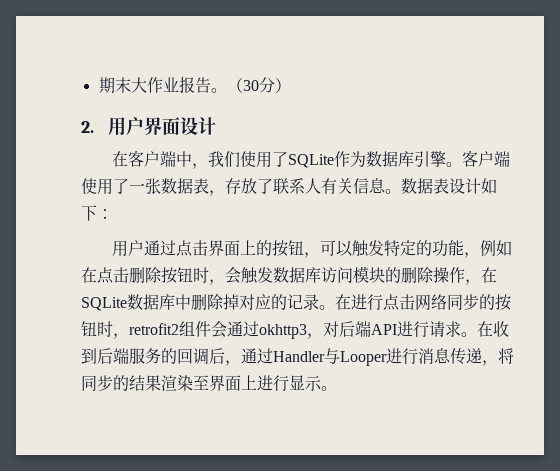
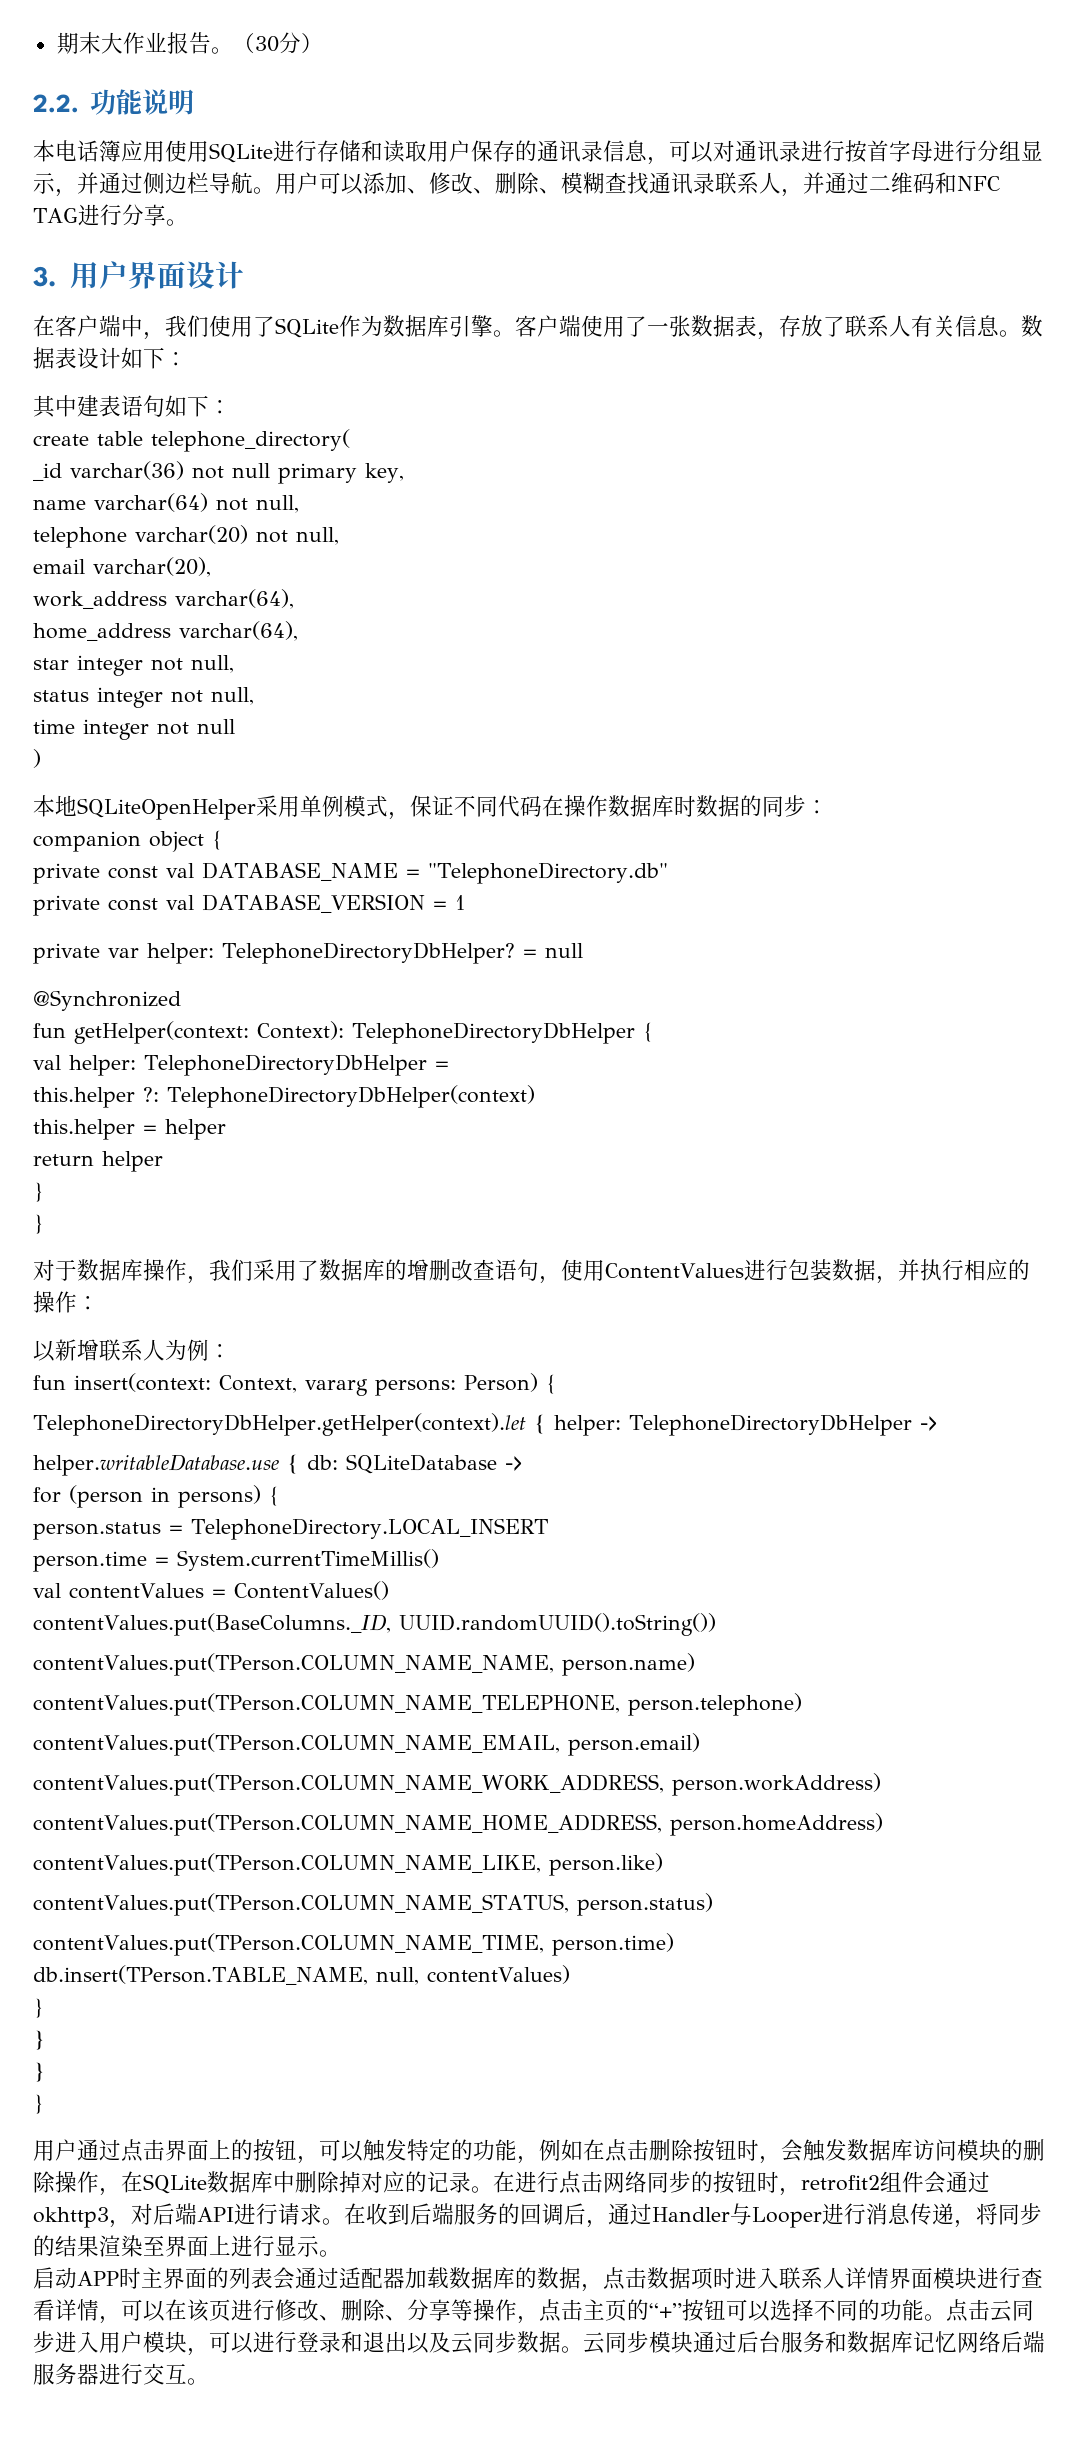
- 2.用户界面设计
+ 2.2.功能说明
+ 本电话簿应用使用SQLite进行存储和读取用户保存的通讯录信息，可以对通讯录进行按首字母进行分组显示，并通过侧边栏导航。用户可以添加、修改、删除、模糊查找通讯录联系人，并通过二维码和NFC TAG进行分享。
+ 3.用户界面设计
+ 其中建表语句如下：
+ create table telephone_directory(
+ _id varchar(36) not null primary key,
+ name varchar(64) not null,
+ telephone varchar(20) not null,
+ email varchar(20),
+ work_address varchar(64),
+ home_address varchar(64),
+ star integer not null,
+ status integer not null,
+ time integer not null
+ )
+ 本地SQLiteOpenHelper采用单例模式，保证不同代码在操作数据库时数据的同步：
+ companion object {
+ private const val DATABASE_NAME = "TelephoneDirectory.db"
+ private const val DATABASE_VERSION = 1
+ private var helper: TelephoneDirectoryDbHelper? = null
+ @Synchronized
+ fun getHelper(context: Context): TelephoneDirectoryDbHelper {
+ val helper: TelephoneDirectoryDbHelper =
+ this.helper ?: TelephoneDirectoryDbHelper(context)
+ this.helper = helper
+ return helper
+ }
+ }
+ 对于数据库操作，我们采用了数据库的增删改查语句，使用ContentValues进行包装数据，并执行相应的操作：
+ 以新增联系人为例：
+ fun insert(context: Context, vararg persons: Person) {
+ TelephoneDirectoryDbHelper.getHelper(context).let { helper: TelephoneDirectoryDbHelper ->
+ helper.writableDatabase.use { db: SQLiteDatabase ->
+ for (person in persons) {
+ person.status = TelephoneDirectory.LOCAL_INSERT
+ person.time = System.currentTimeMillis()
+ val contentValues = ContentValues()
+ contentValues.put(BaseColumns._ID, UUID.randomUUID().toString())
+ contentValues.put(TPerson.COLUMN_NAME_NAME, person.name)
+ contentValues.put(TPerson.COLUMN_NAME_TELEPHONE, person.telephone)
+ contentValues.put(TPerson.COLUMN_NAME_EMAIL, person.email)
+ contentValues.put(TPerson.COLUMN_NAME_WORK_ADDRESS, person.workAddress)
+ contentValues.put(TPerson.COLUMN_NAME_HOME_ADDRESS, person.homeAddress)
+ contentValues.put(TPerson.COLUMN_NAME_LIKE, person.like)
+ contentValues.put(TPerson.COLUMN_NAME_STATUS, person.status)
+ contentValues.put(TPerson.COLUMN_NAME_TIME, person.time)
+ db.insert(TPerson.TABLE_NAME, null, contentValues)
+ }
+ }
+ }
+ }
+ 启动APP时主界面的列表会通过适配器加载数据库的数据，点击数据项时进入联系人详情界面模块进行查看详情，可以在该页进行修改、删除、分享等操作，点击主页的“+”按钮可以选择不同的功能。点击云同步进入用户模块，可以进行登录和退出以及云同步数据。云同步模块通过后台服务和数据库记忆网络后端服务器进行交互。

